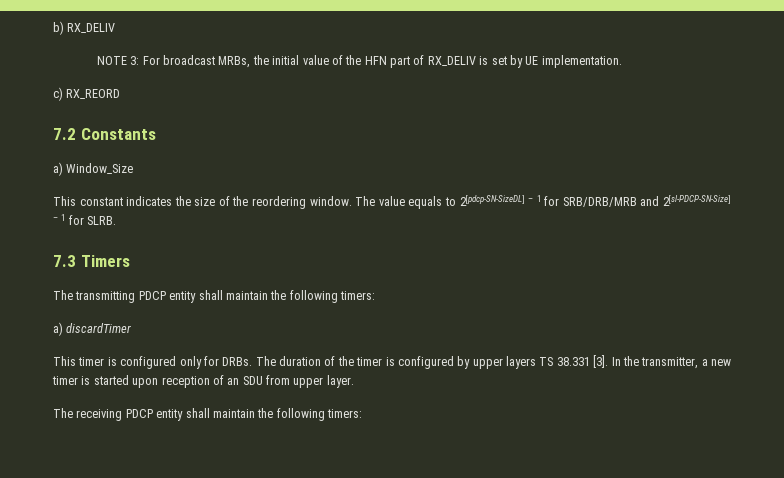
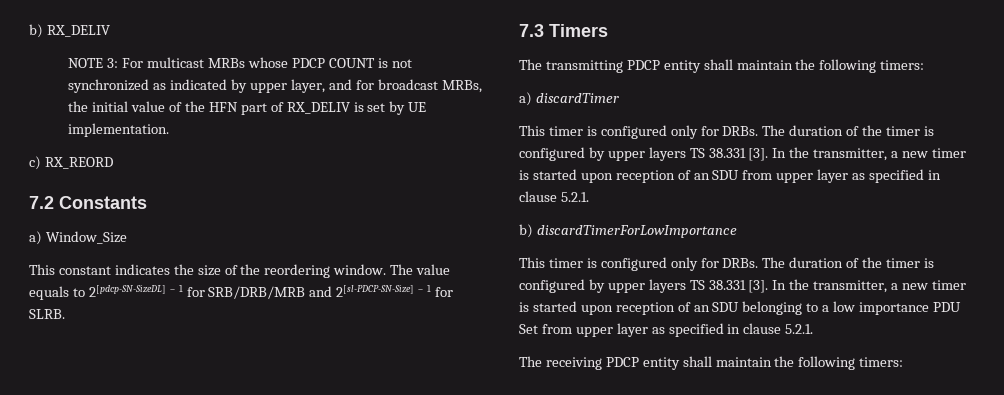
- NOTE 3: For broadcast MRBs, the initial value of the HFN part of RX_DELIV is set by UE implementation.
+ NOTE 3: For multicast MRBs whose PDCP COUNT is not synchronized as indicated by upper layer, and for broadcast MRBs, the initial value of the HFN part of RX_DELIV is set by UE implementation.
- In the transmitter, a new timer is started upon reception of an SDU from upper layer.
+ In the transmitter, a new timer is started upon reception of an SDU from upper layer as specified in clause 5.2.1.
+ b) discardTimerForLowImportance
+ This timer is configured only for DRBs. The duration of the timer is configured by upper layers TS 38.331 [3]. In the transmitter, a new timer is started upon reception of an SDU belonging to a low importance PDU Set from upper layer as specified in clause 5.2.1.

